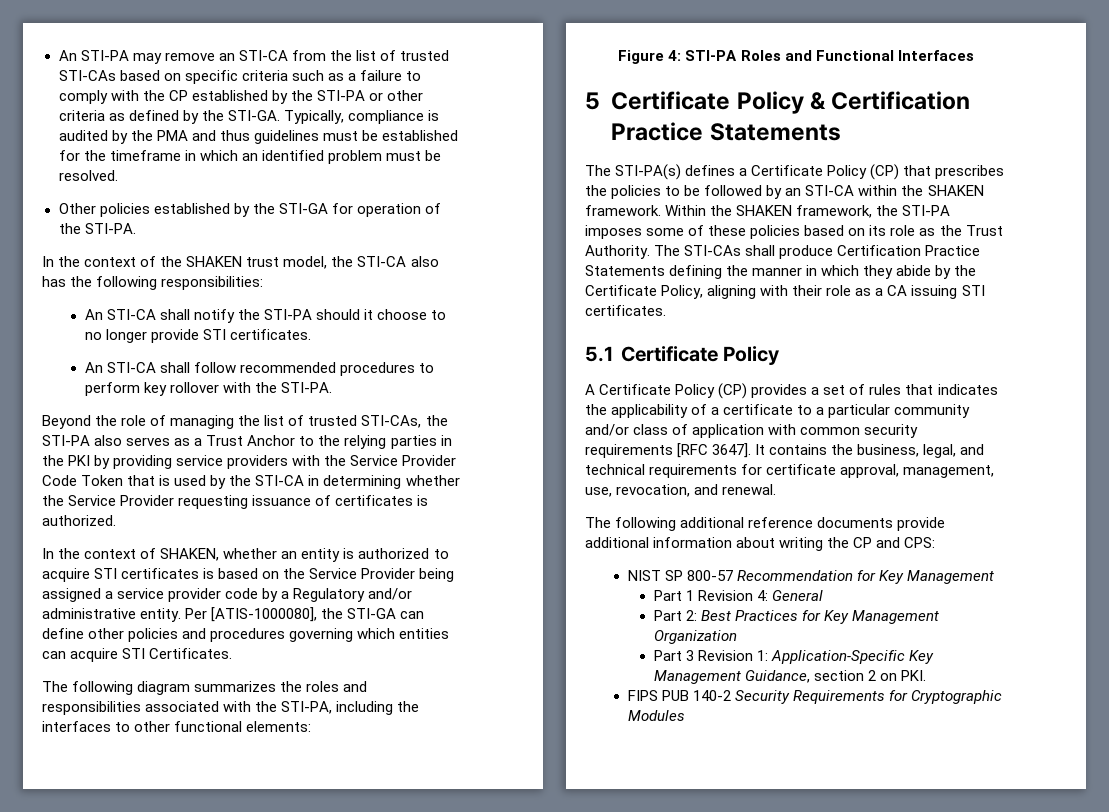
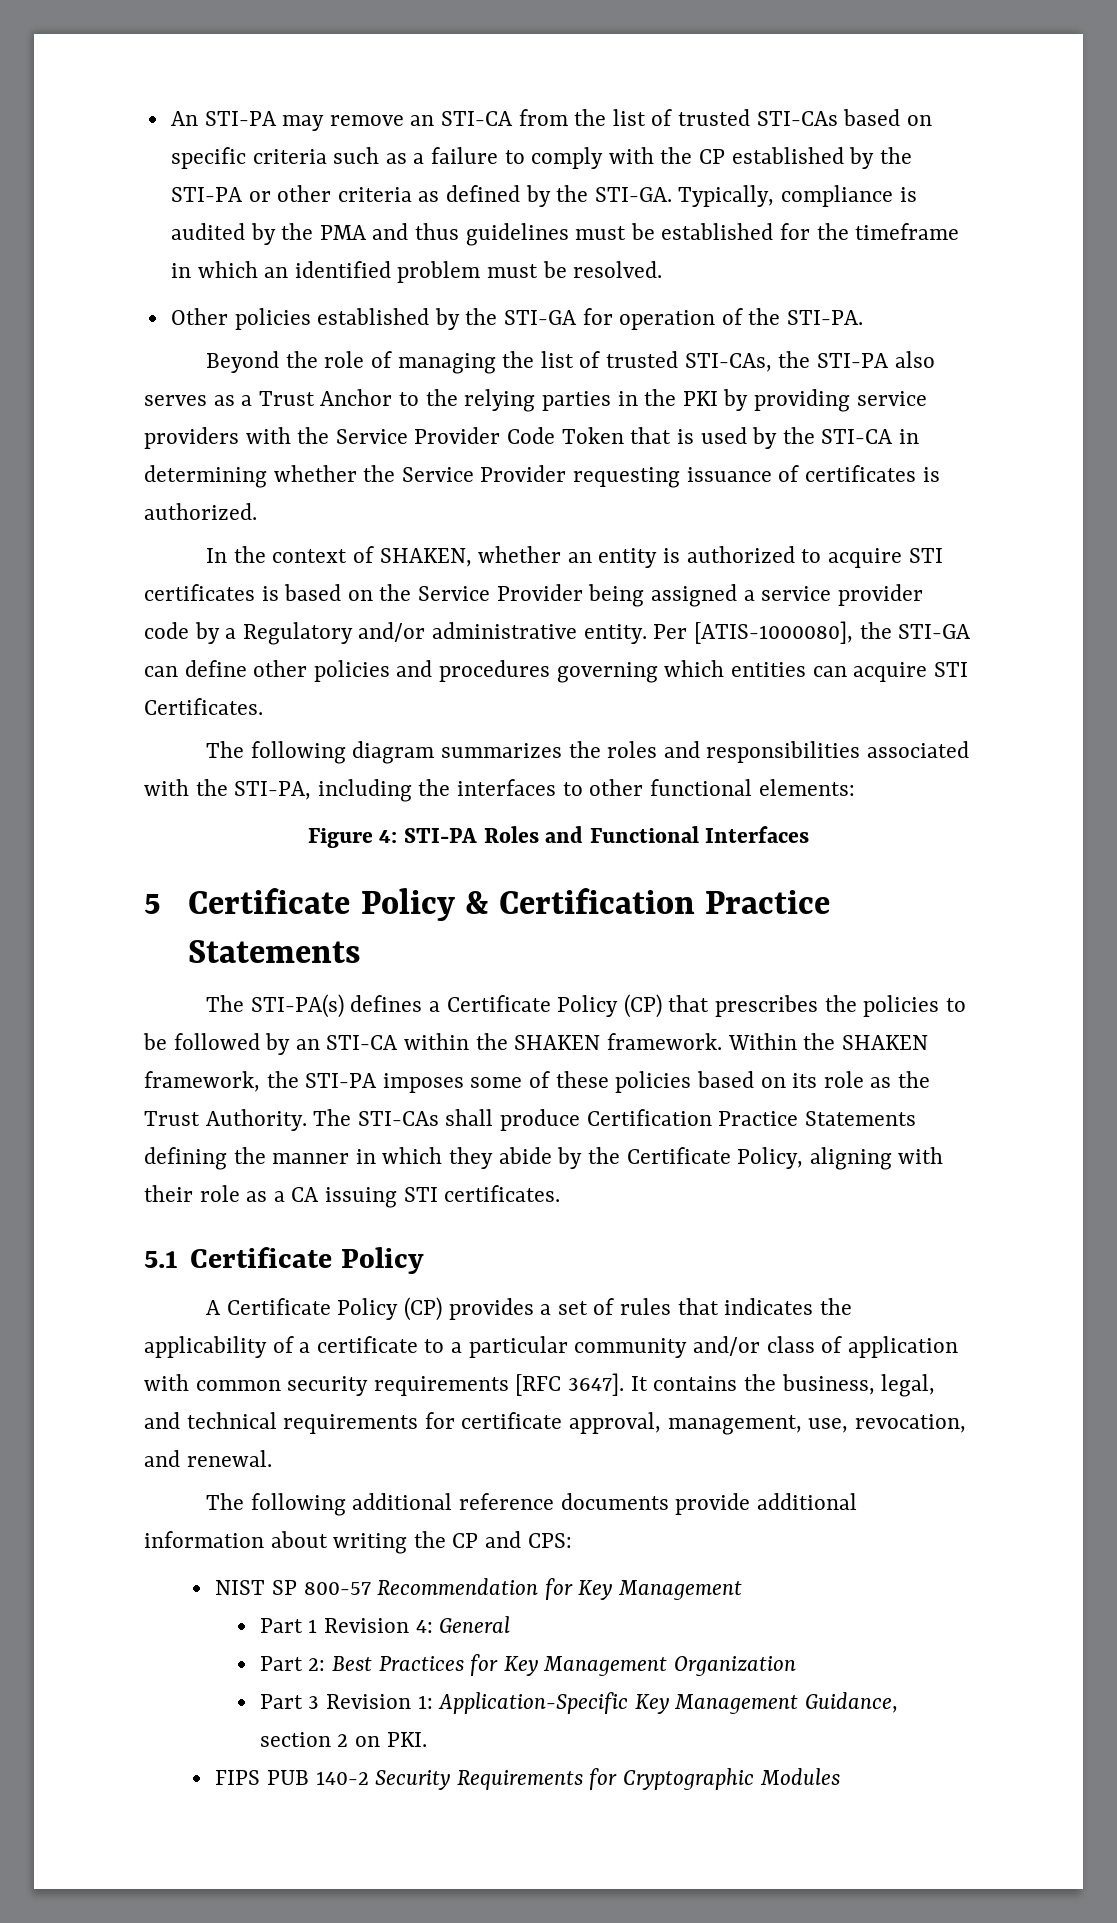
- In the context of the SHAKEN trust model, the STI-CA also has the following responsibilities:
- An STI-CA shall notify the STI-PA should it choose to no longer provide STI certificates.
- An STI-CA shall follow recommended procedures to perform key rollover with the STI-PA.

